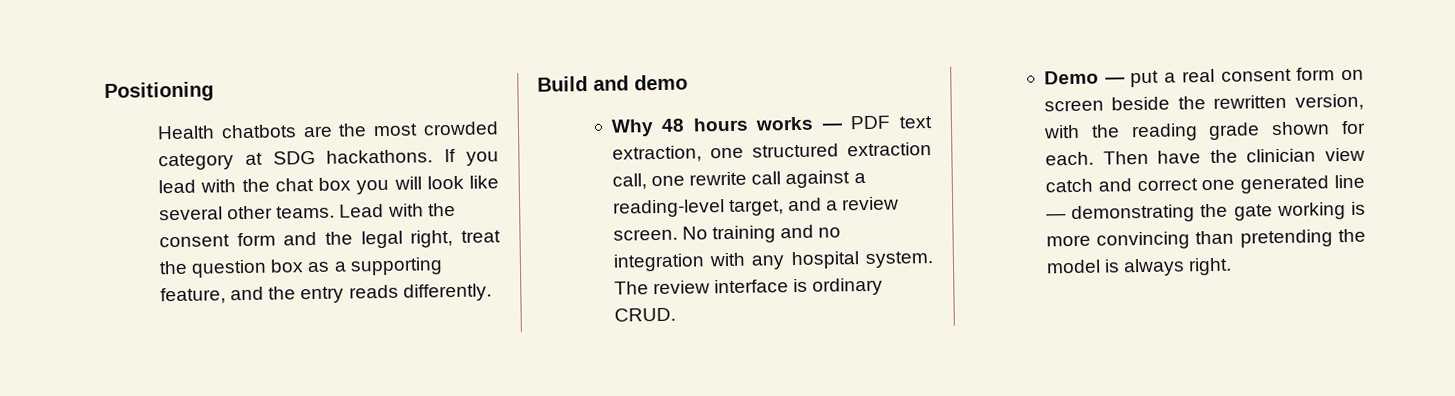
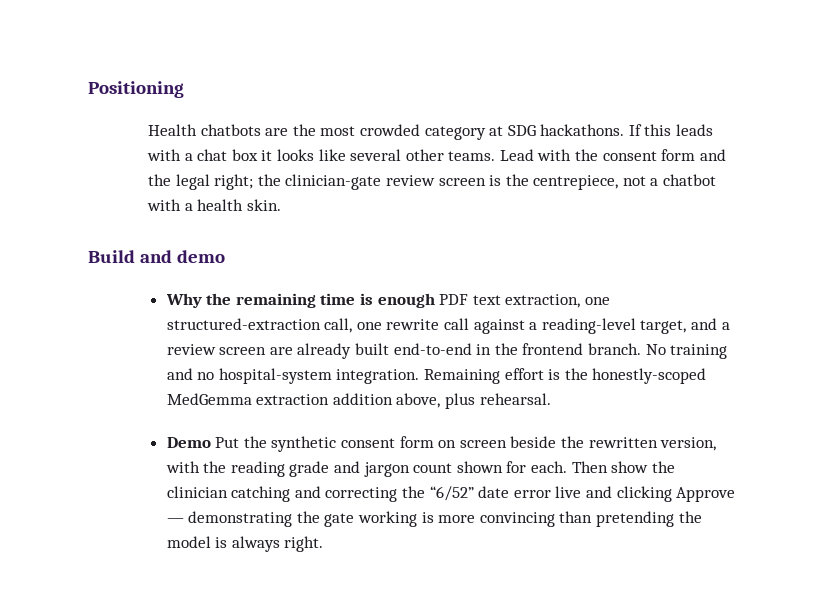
- If you lead with the chat box you will look like several other teams.
+ If this leads with a chat box it looks like several other teams.
- Lead with the consent form and the legal right, treat the question box as a supporting feature, and the entry reads differently.
+ Lead with the consent form and the legal right; the clinician-gate review screen is the centrepiece, not a chatbot with a health skin.
- Why 48 hours works — PDF text extraction, one structured extraction call, one rewrite call against a reading-level target, and a review screen. No training and no integration with any hospital system. The review interface is ordinary CRUD.
- Demo — put a real consent form on screen beside the rewritten version, with the reading grade shown for each.
+ Why the remaining time is enough PDF text extraction, one structured-extraction call, one rewrite call against a reading-level target, and a review screen are already built end-to-end in the frontend branch. No training and no hospital-system integration. Remaining effort is the honestly-scoped MedGemma extraction addition above, plus rehearsal.
+ Demo Put the synthetic consent form on screen beside the rewritten version, with the reading grade and jargon count shown for each.
- Then have the clinician view catch and correct one generated line — demonstrating the gate working is more convincing than pretending the model is always right.
+ Then show the clinician catching and correcting the “6/52” date error live and clicking Approve — demonstrating the gate working is more convincing than pretending the model is always right.

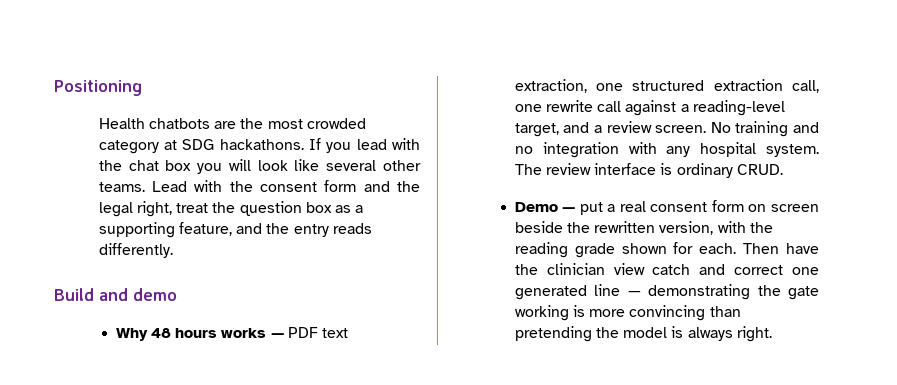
- If this leads with a chat box it looks like several other teams.
+ If you lead with the chat box you will look like several other teams.
- Lead with the consent form and the legal right; the clinician-gate review screen is the centrepiece, not a chatbot with a health skin.
+ Lead with the consent form and the legal right, treat the question box as a supporting feature, and the entry reads differently.
- Why the remaining time is enough PDF text extraction, one structured-extraction call, one rewrite call against a reading-level target, and a review screen are already built end-to-end in the frontend branch. No training and no hospital-system integration. Remaining effort is the honestly-scoped MedGemma extraction addition above, plus rehearsal.
- Demo Put the synthetic consent form on screen beside the rewritten version, with the reading grade and jargon count shown for each.
+ Why 48 hours works — PDF text extraction, one structured extraction call, one rewrite call against a reading-level target, and a review screen. No training and no integration with any hospital system. The review interface is ordinary CRUD.
+ Demo — put a real consent form on screen beside the rewritten version, with the reading grade shown for each.
- Then show the clinician catching and correcting the “6/52” date error live and clicking Approve — demonstrating the gate working is more convincing than pretending the model is always right.
+ Then have the clinician view catch and correct one generated line — demonstrating the gate working is more convincing than pretending the model is always right.

